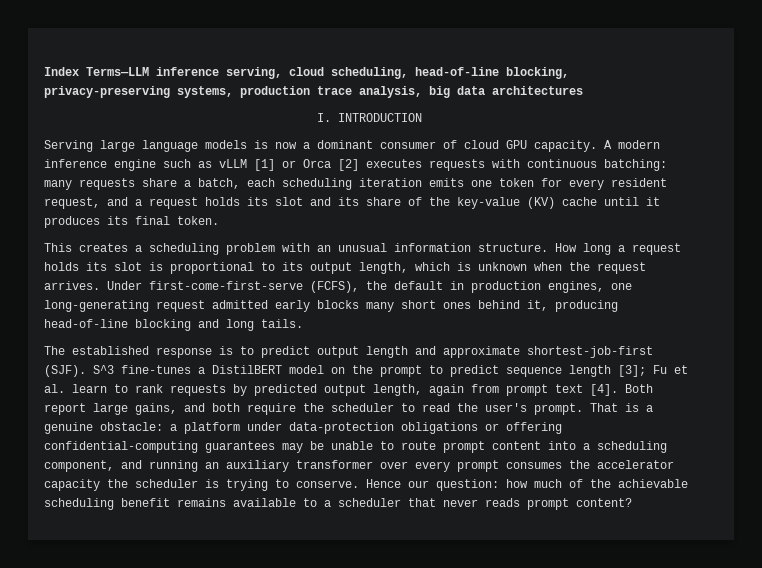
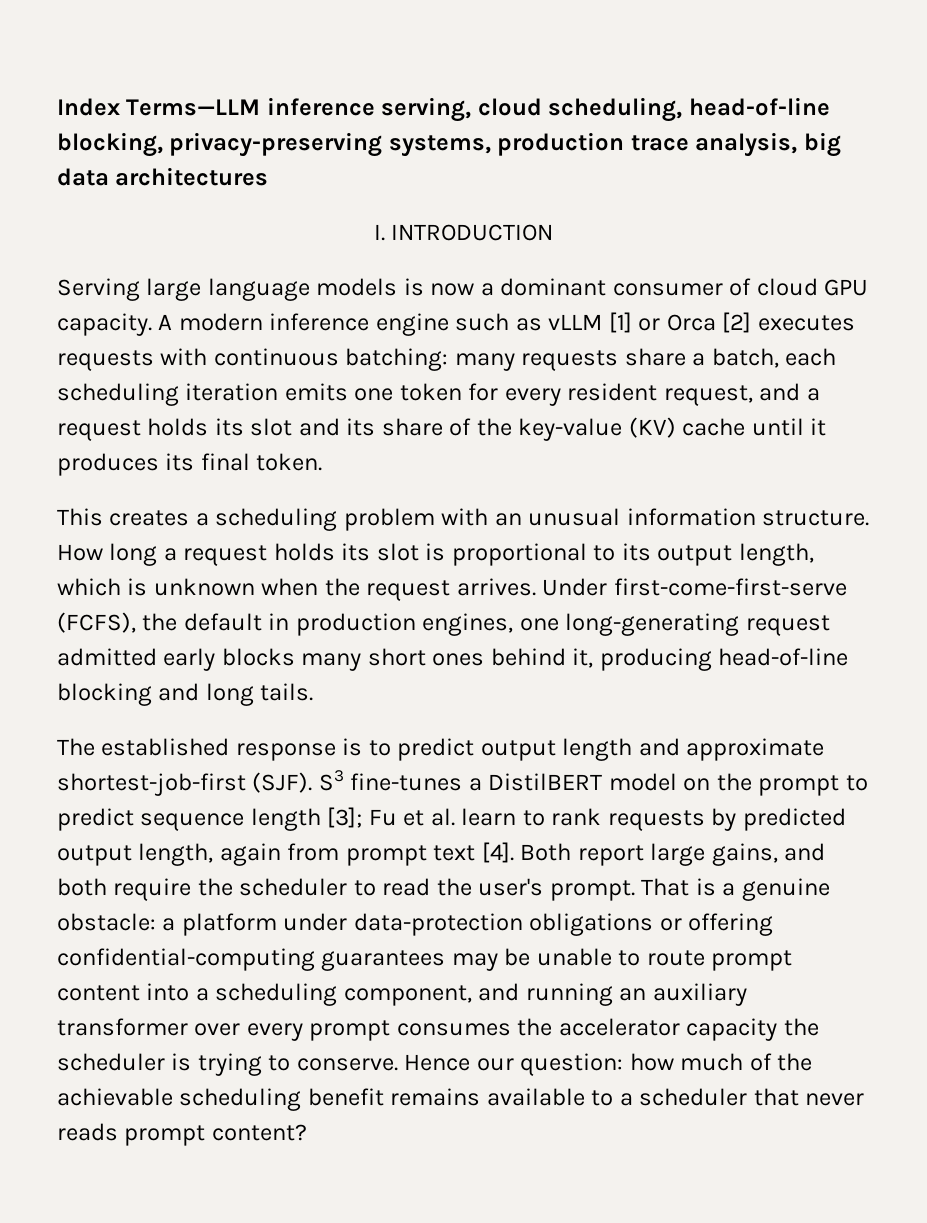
- S^3 fine-tunes a DistilBERT model on the prompt to predict sequence length [3]; Fu et al. learn to rank requests by predicted output length, again from prompt text [4].
+ S3 fine-tunes a DistilBERT model on the prompt to predict sequence length [3]; Fu et al. learn to rank requests by predicted output length, again from prompt text [4].

